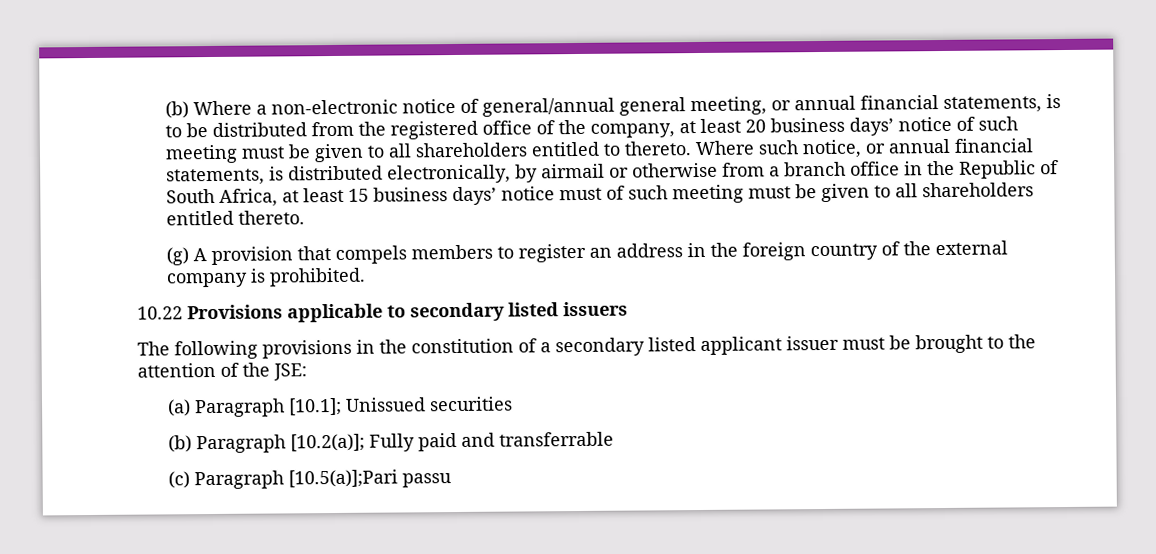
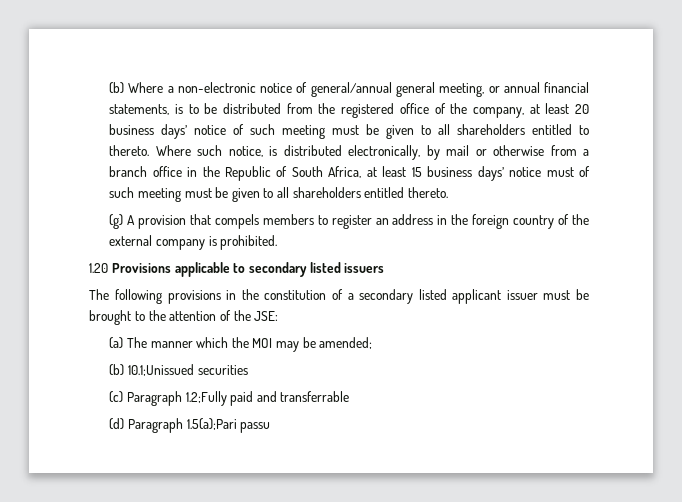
- Where such notice, or annual financial statements, is distributed electronically, by airmail or otherwise from a branch office in the Republic of South Africa, at least 15 business days’ notice must of such meeting must be given to all shareholders entitled thereto.
+ Where such notice, is distributed electronically, by mail or otherwise from a branch office in the Republic of South Africa, at least 15 business days’ notice must of such meeting must be given to all shareholders entitled thereto.
- 10.22 Provisions applicable to secondary listed issuers
+ 1.20 Provisions applicable to secondary listed issuers
- (a) Paragraph [10.1]; Unissued securities
- (b) Paragraph [10.2(a)]; Fully paid and transferrable
+ (a) The manner which the MOI may be amended;
+ (b) 10.1;Unissued securities
+ (c) Paragraph 1.2;Fully paid and transferrable
- (c) Paragraph [10.5(a)];Pari passu
+ (d) Paragraph 1.5(a);Pari passu

